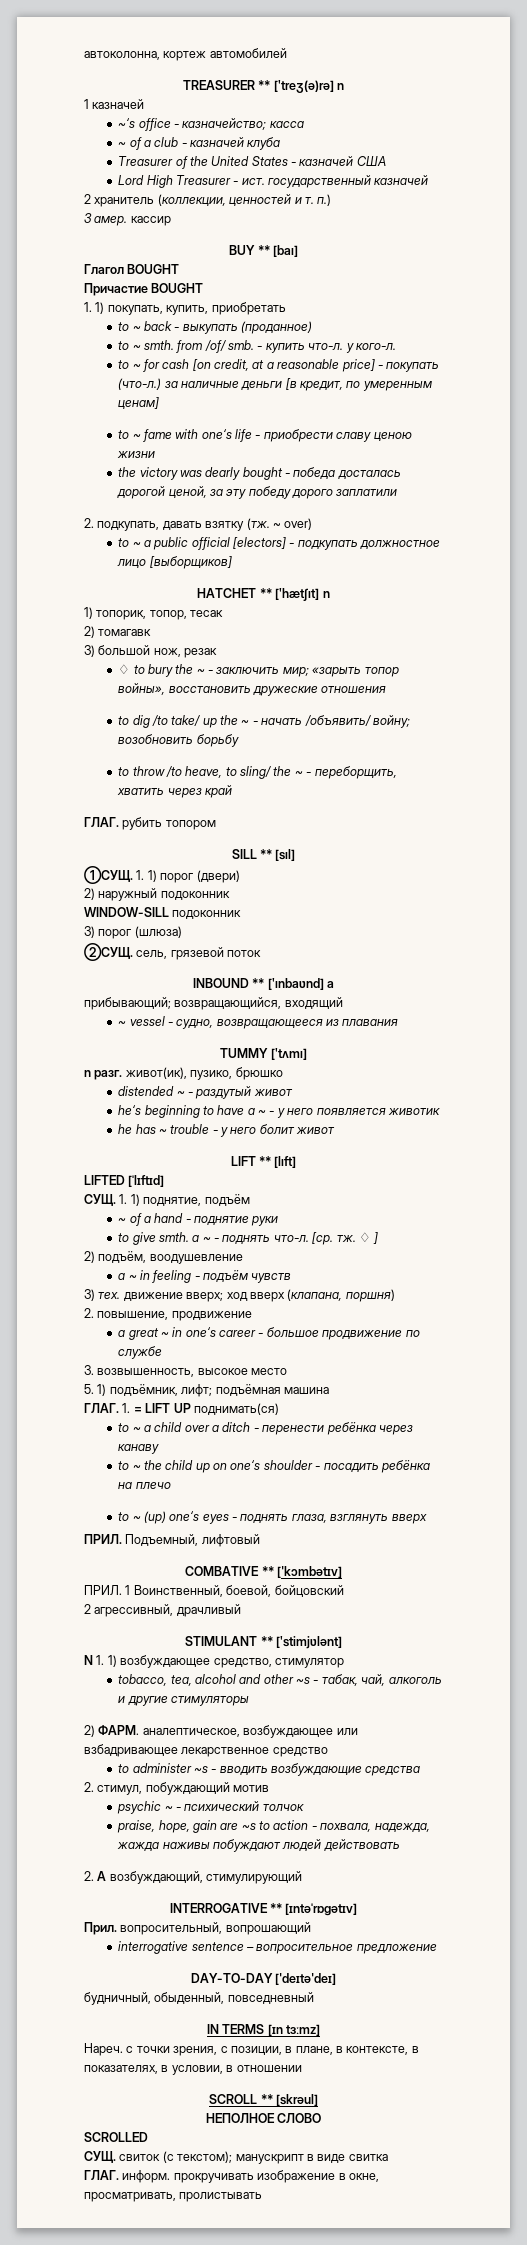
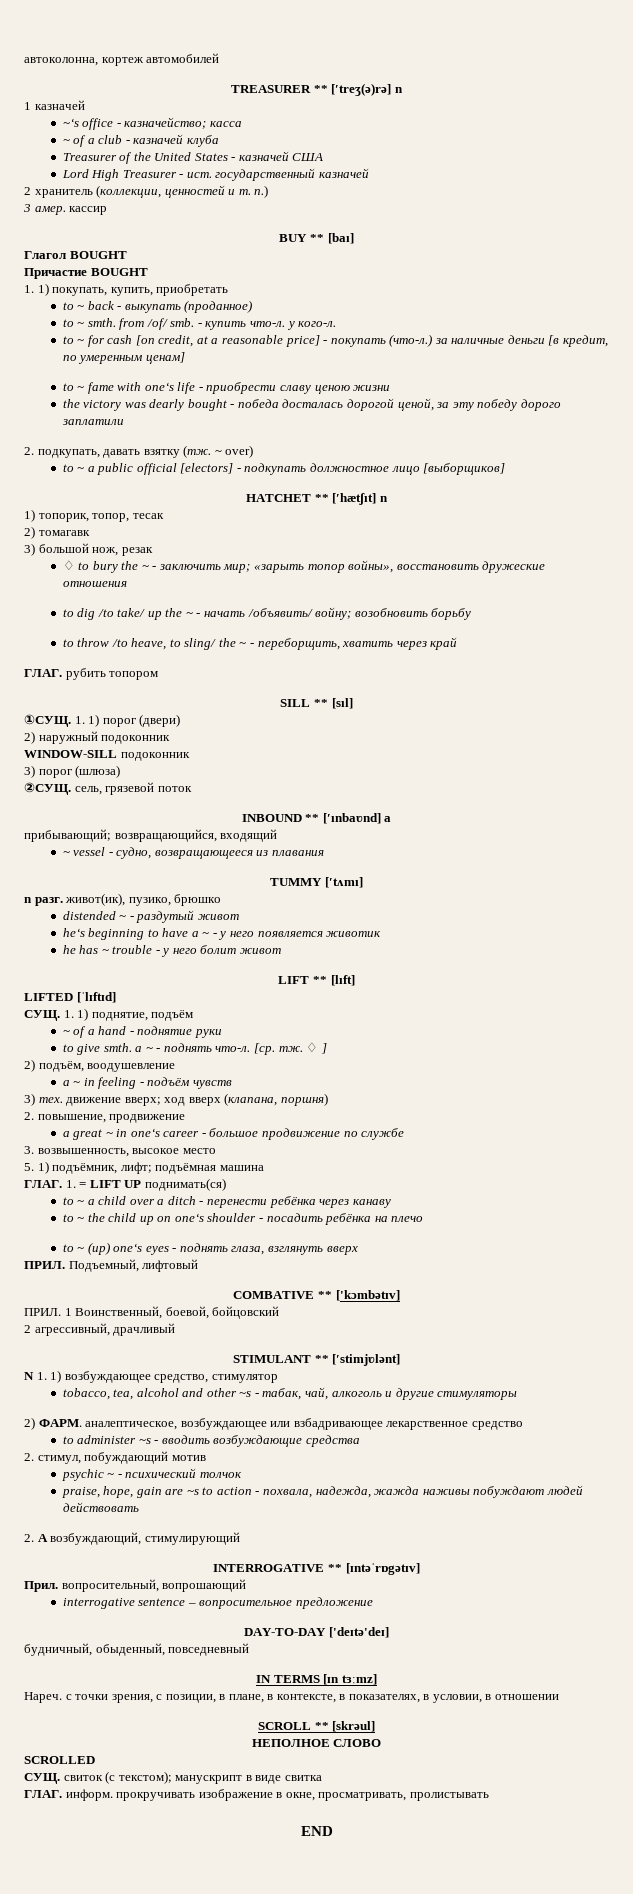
+ END

